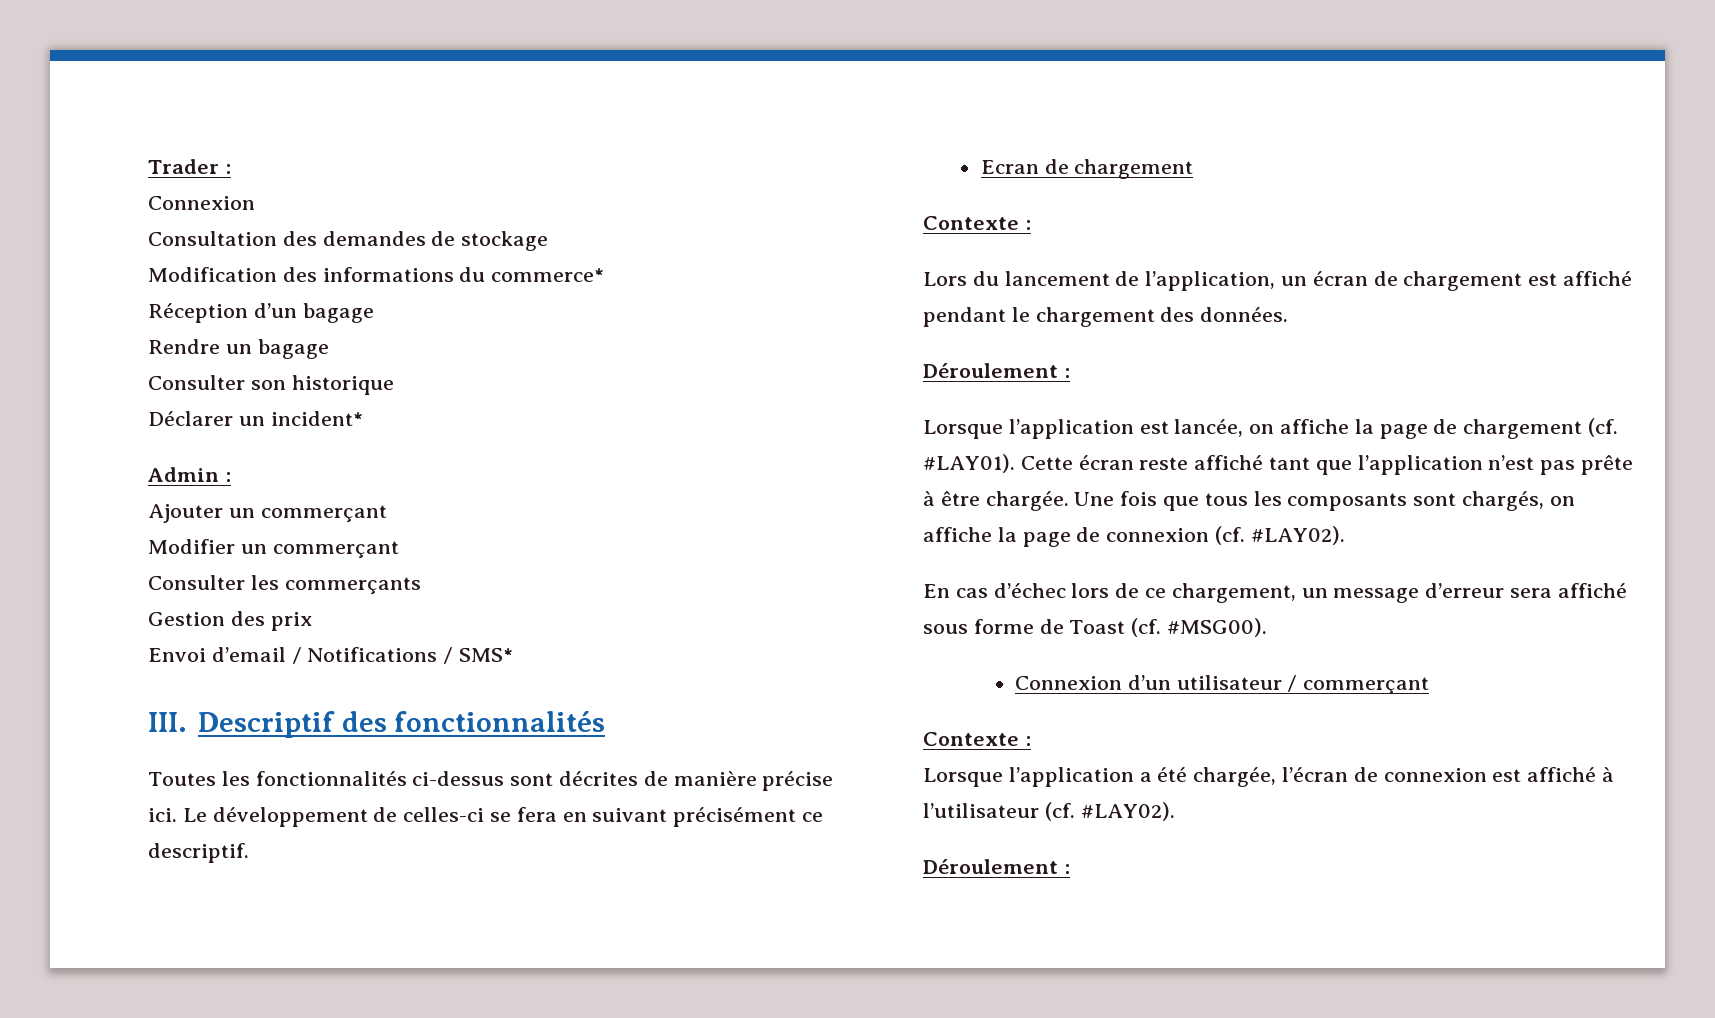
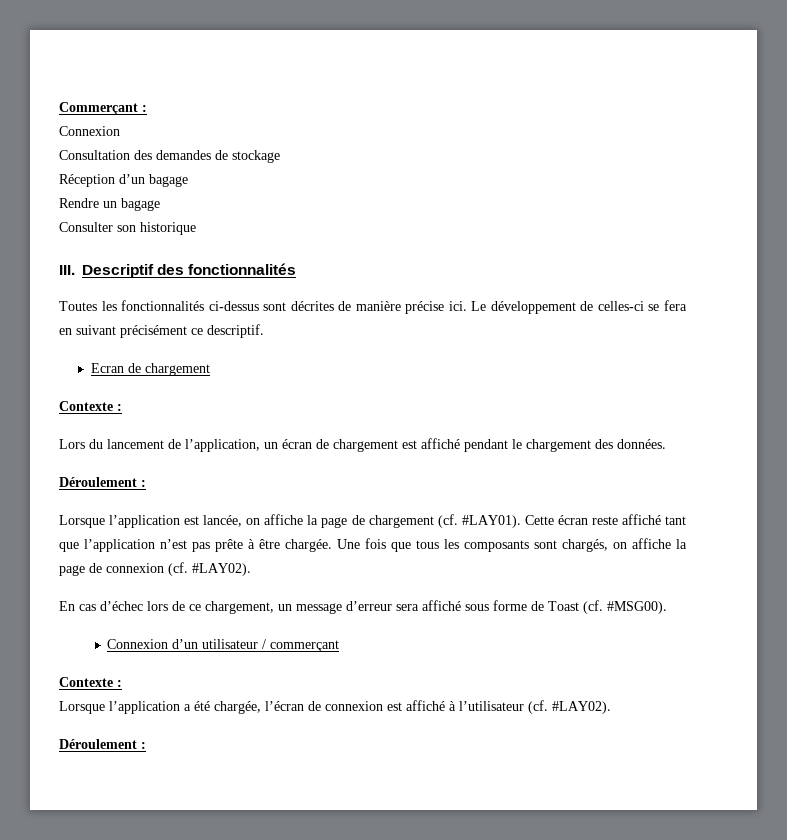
- Trader :
+ Commerçant :
- Modification des informations du commerce*
- Déclarer un incident*
- Admin :
- Ajouter un commerçant
- Modifier un commerçant
- Consulter les commerçants
- Gestion des prix
- Envoi d’email / Notifications / SMS*

